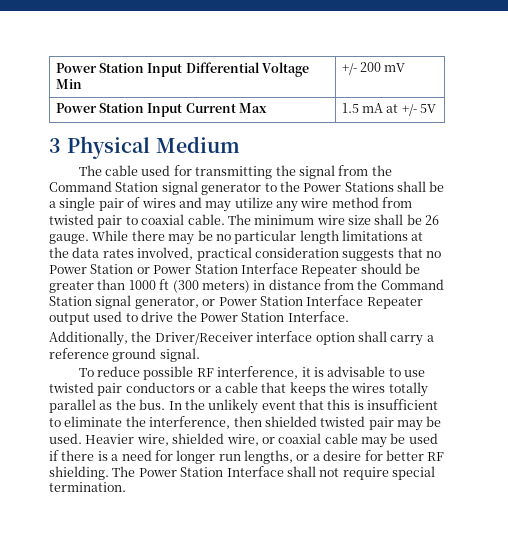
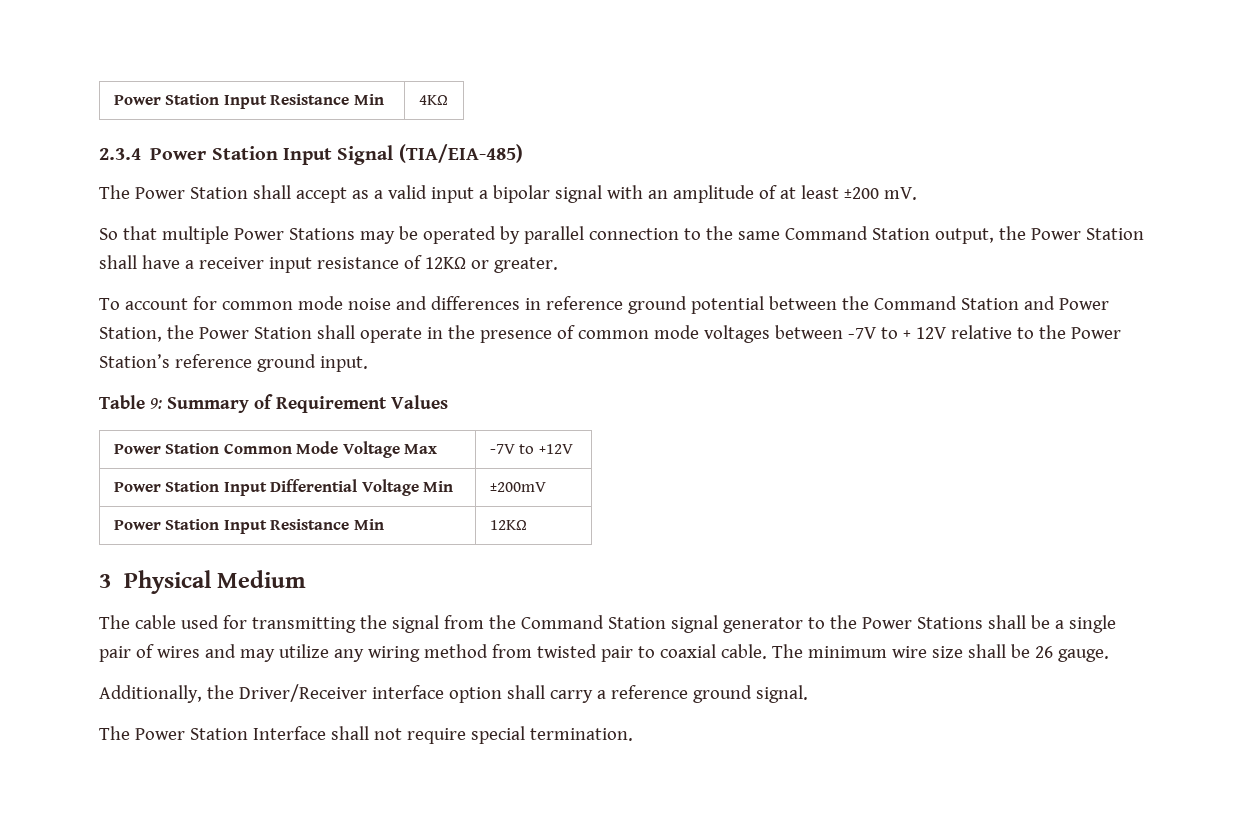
- Power Station Input Differential Voltage Min | +/- 200 mV
- Power Station Input Current Max | 1.5 mA at +/- 5V
+ Power Station Input Resistance Min | 4KΩ
+ 2.3.4 Power Station Input Signal (TIA/EIA-485)
+ The Power Station shall accept as a valid input a bipolar signal with an amplitude of at least ±200 mV.
+ So that multiple Power Stations may be operated by parallel connection to the same Command Station output, the Power Station shall have a receiver input resistance of 12KΩ or greater.
+ To account for common mode noise and differences in reference ground potential between the Command Station and Power Station, the Power Station shall operate in the presence of common mode voltages between -7V to + 12V relative to the Power Station’s reference ground input.
+ Table 9: Summary of Requirement Values
+ Power Station Common Mode Voltage Max | -7V to +12V
+ Power Station Input Differential Voltage Min | ±200mV
+ Power Station Input Resistance Min | 12KΩ
- The cable used for transmitting the signal from the Command Station signal generator to the Power Stations shall be a single pair of wires and may utilize any wire method from twisted pair to coaxial cable.
+ The cable used for transmitting the signal from the Command Station signal generator to the Power Stations shall be a single pair of wires and may utilize any wiring method from twisted pair to coaxial cable.
- While there may be no particular length limitations at the data rates involved, practical consideration suggests that no Power Station or Power Station Interface Repeater should be greater than 1000 ft (300 meters) in distance from the Command Station signal generator, or Power Station Interface Repeater output used to drive the Power Station Interface.
- To reduce possible RF interference, it is advisable to use twisted pair conductors or a cable that keeps the wires totally parallel as the bus. In the unlikely event that this is insufficient to eliminate the interference, then shielded twisted pair may be used. Heavier wire, shielded wire, or coaxial cable may be used if there is a need for longer run lengths, or a desire for better RF shielding.

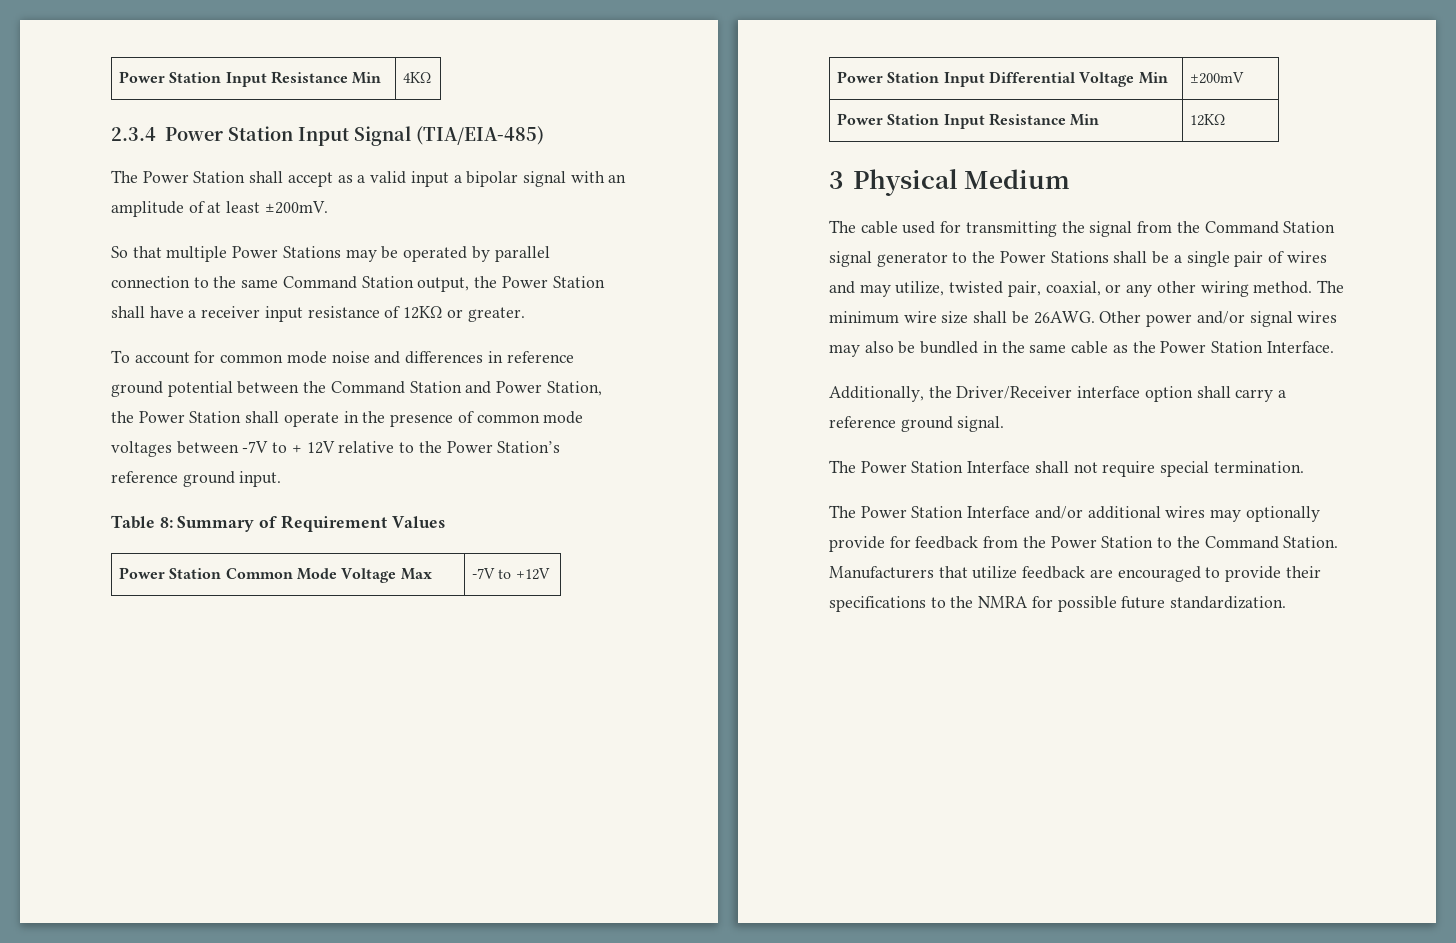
- The Power Station shall accept as a valid input a bipolar signal with an amplitude of at least ±200 mV.
+ The Power Station shall accept as a valid input a bipolar signal with an amplitude of at least ±200mV.
- Table 9: Summary of Requirement Values
+ Table 8: Summary of Requirement Values
- The cable used for transmitting the signal from the Command Station signal generator to the Power Stations shall be a single pair of wires and may utilize any wiring method from twisted pair to coaxial cable.
+ The cable used for transmitting the signal from the Command Station signal generator to the Power Stations shall be a single pair of wires and may utilize, twisted pair, coaxial, or any other wiring method.
- The minimum wire size shall be 26 gauge.
+ The minimum wire size shall be 26AWG. Other power and/or signal wires may also be bundled in the same cable as the Power Station Interface.
+ The Power Station Interface and/or additional wires may optionally provide for feedback from the Power Station to the Command Station. Manufacturers that utilize feedback are encouraged to provide their specifications to the NMRA for possible future standardization.

